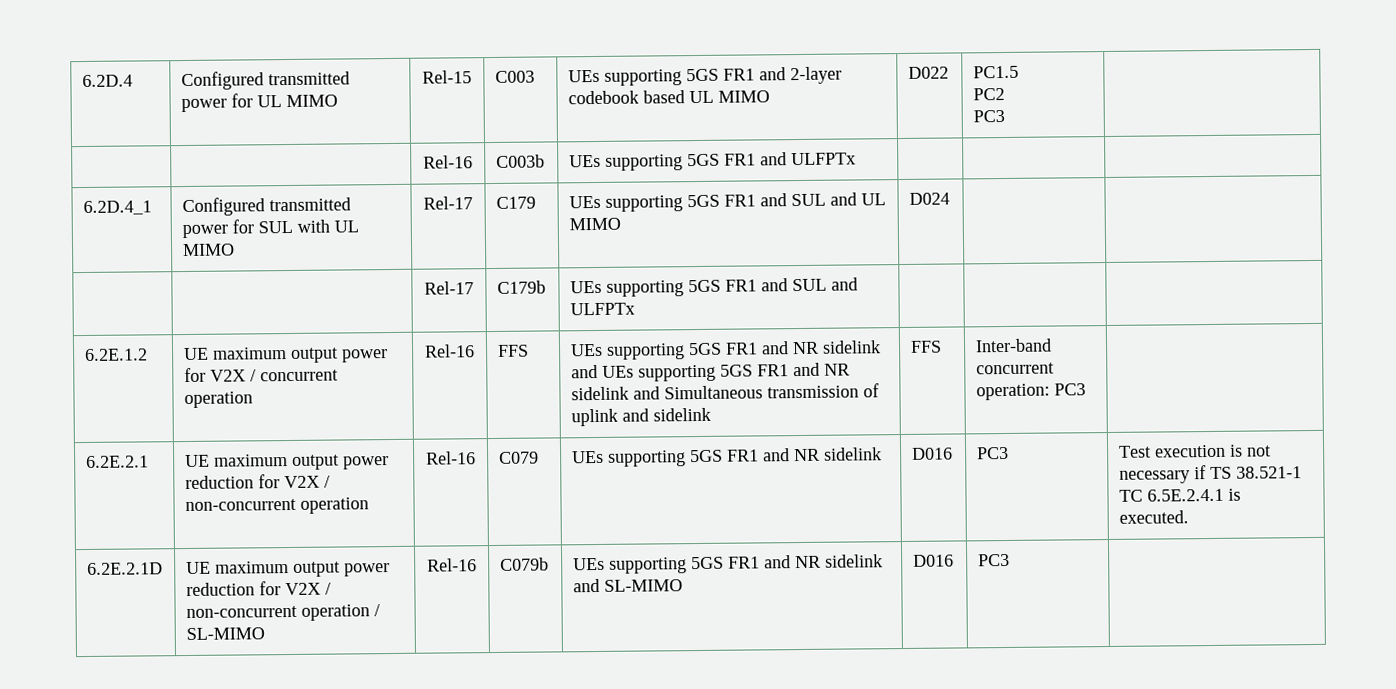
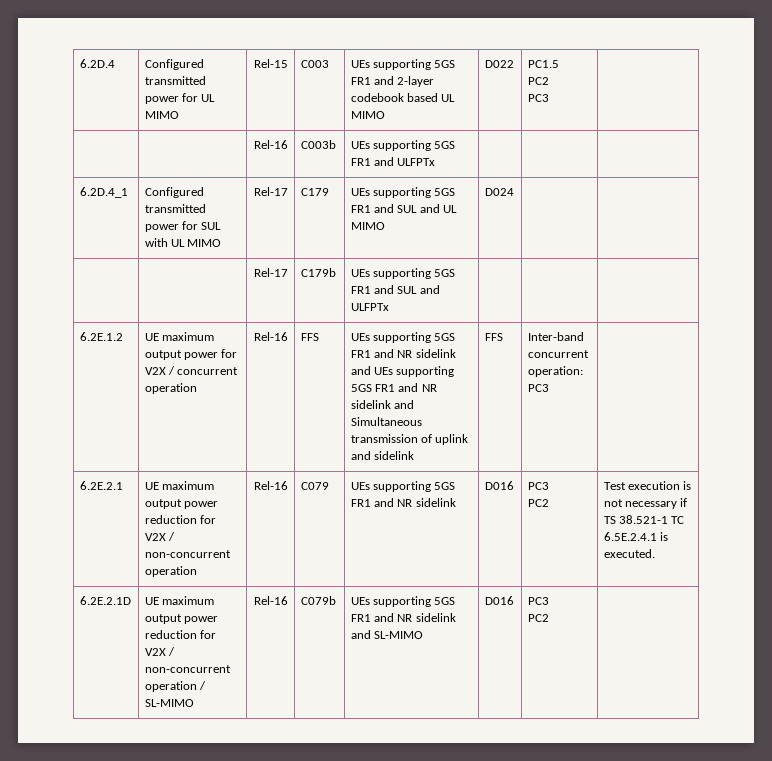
- 6.2E.2.1 | UE maximum output power reduction for V2X / non-concurrent operation | Rel-16 | C079 | UEs supporting 5GS FR1 and NR sidelink | D016 | PC3 | Test execution is not necessary if TS 38.521-1 TC 6.5E.2.4.1 is executed.
+ 6.2E.2.1 | UE maximum output power reduction for V2X / non-concurrent operation | Rel-16 | C079 | UEs supporting 5GS FR1 and NR sidelink | D016 | PC3
+ PC2 | Test execution is not necessary if TS 38.521-1 TC 6.5E.2.4.1 is executed.
- 6.2E.2.1D | UE maximum output power reduction for V2X / non-concurrent operation / SL-MIMO | Rel-16 | C079b | UEs supporting 5GS FR1 and NR sidelink and SL-MIMO | D016 | PC3 |
+ 6.2E.2.1D | UE maximum output power reduction for V2X / non-concurrent operation / SL-MIMO | Rel-16 | C079b | UEs supporting 5GS FR1 and NR sidelink and SL-MIMO | D016 | PC3
+ PC2 |

